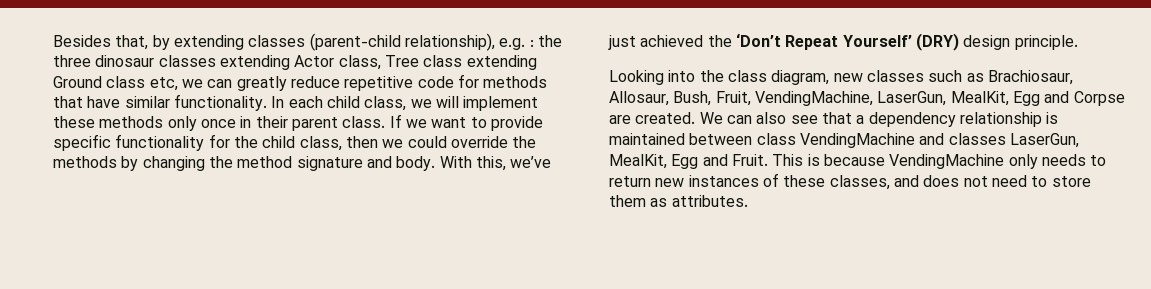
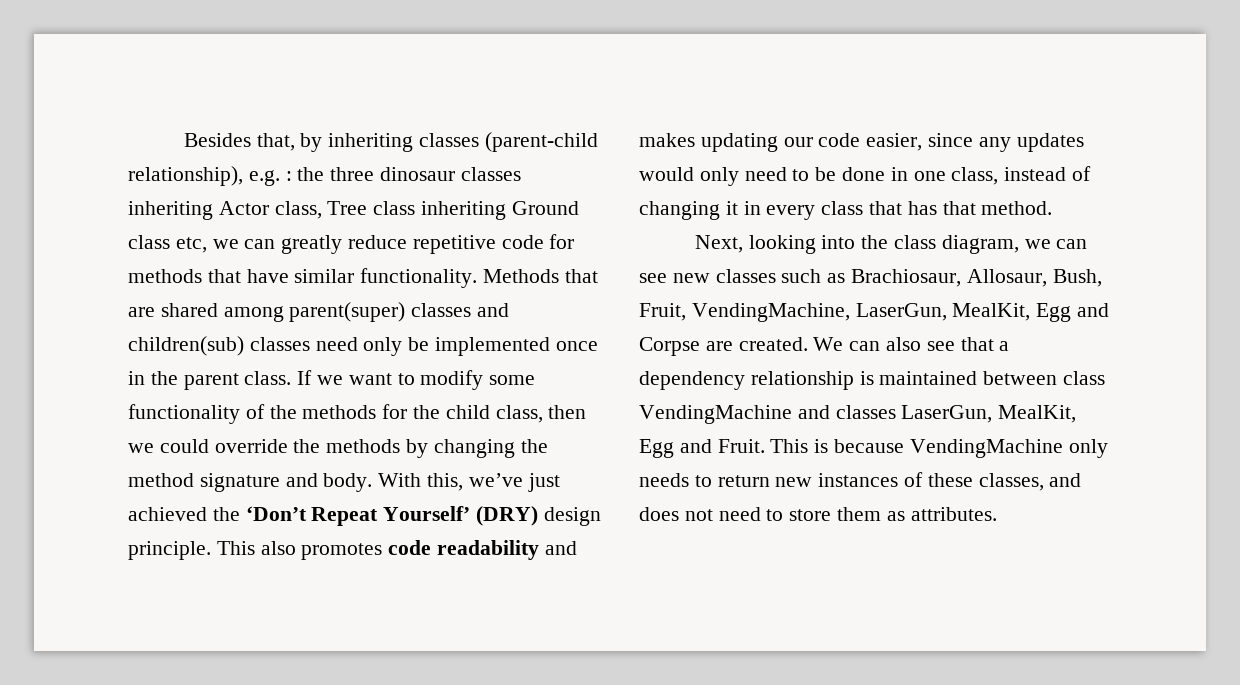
- Besides that, by extending classes (parent-child relationship), e.g. : the three dinosaur classes extending Actor class, Tree class extending Ground class etc, we can greatly reduce repetitive code for methods that have similar functionality.
+ Besides that, by inheriting classes (parent-child relationship), e.g. : the three dinosaur classes inheriting Actor class, Tree class inheriting Ground class etc, we can greatly reduce repetitive code for methods that have similar functionality.
- In each child class, we will implement these methods only once in their parent class.
+ Methods that are shared among parent(super) classes and children(sub) classes need only be implemented once in the parent class.
- If we want to provide specific functionality for the child class, then we could override the methods by changing the method signature and body.
+ If we want to modify some functionality of the methods for the child class, then we could override the methods by changing the method signature and body.
- With this, we’ve just achieved the ‘Don’t Repeat Yourself’ (DRY) design principle.
- Looking into the class diagram, new classes such as Brachiosaur, Allosaur, Bush, Fruit, VendingMachine, LaserGun, MealKit, Egg and Corpse are created.
+ With this, we’ve just achieved the ‘Don’t Repeat Yourself’ (DRY) design principle. This also promotes code readability and makes updating our code easier, since any updates would only need to be done in one class, instead of changing it in every class that has that method.
+ Next, looking into the class diagram, we can see new classes such as Brachiosaur, Allosaur, Bush, Fruit, VendingMachine, LaserGun, MealKit, Egg and Corpse are created.

